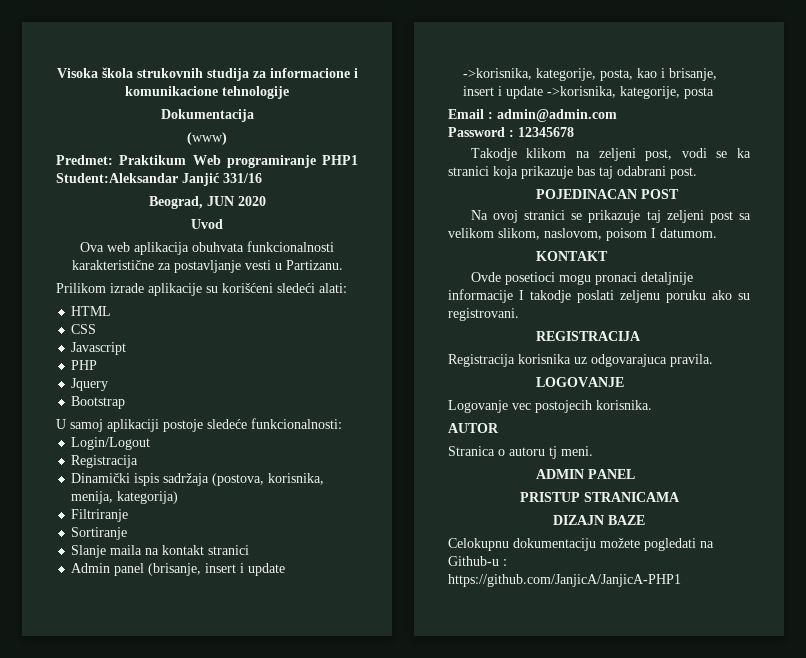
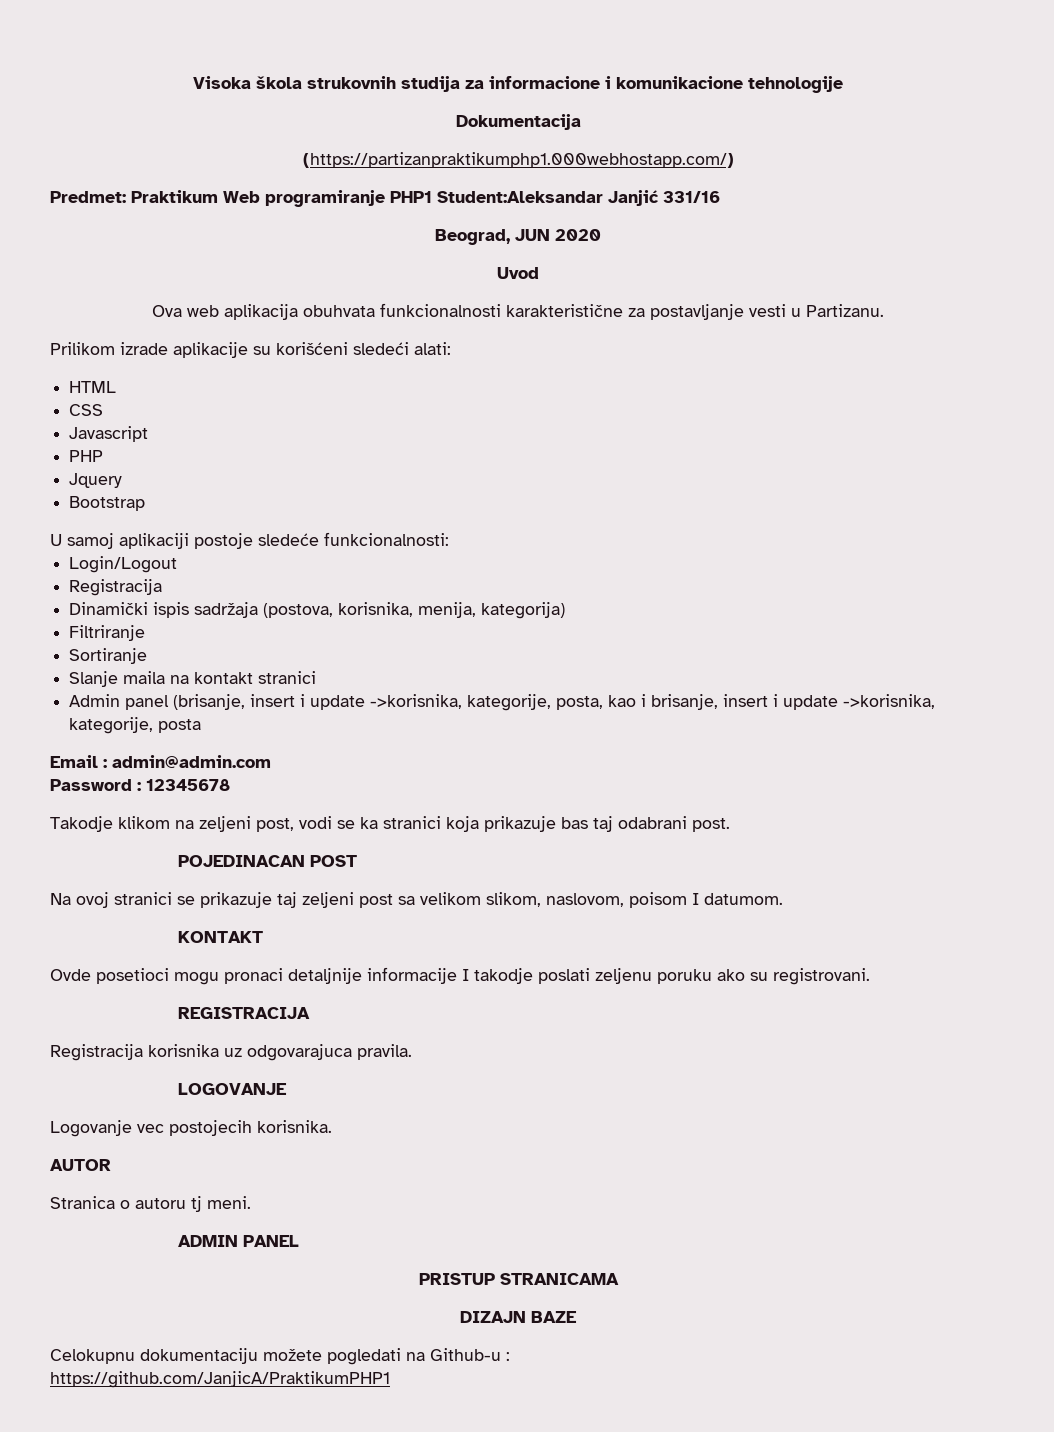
- (www)
+ (https://partizanpraktikumphp1.000webhostapp.com/)
- https://github.com/JanjicA/JanjicA-PHP1
+ https://github.com/JanjicA/PraktikumPHP1

